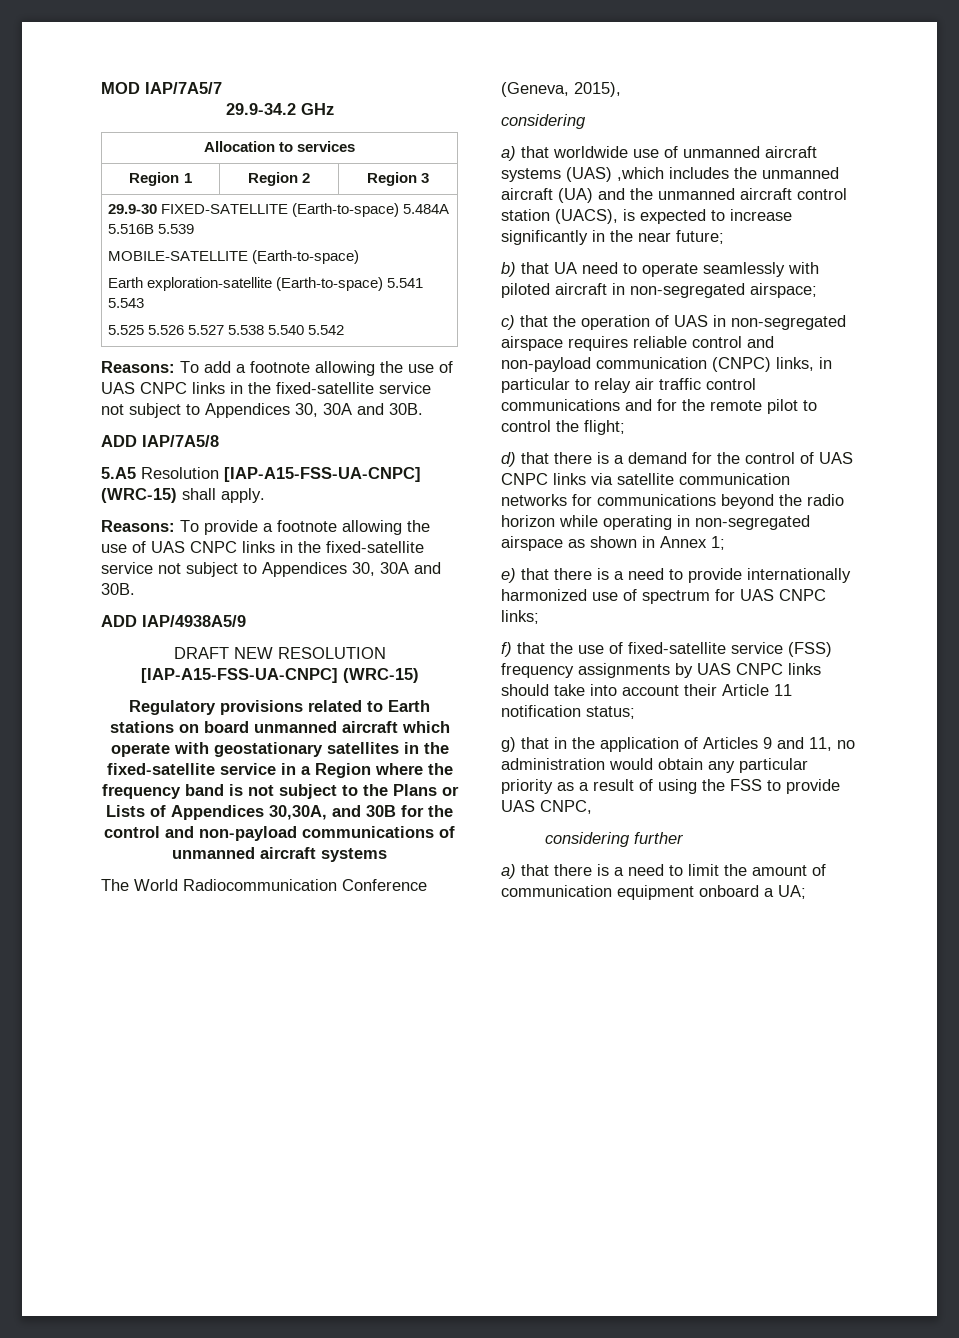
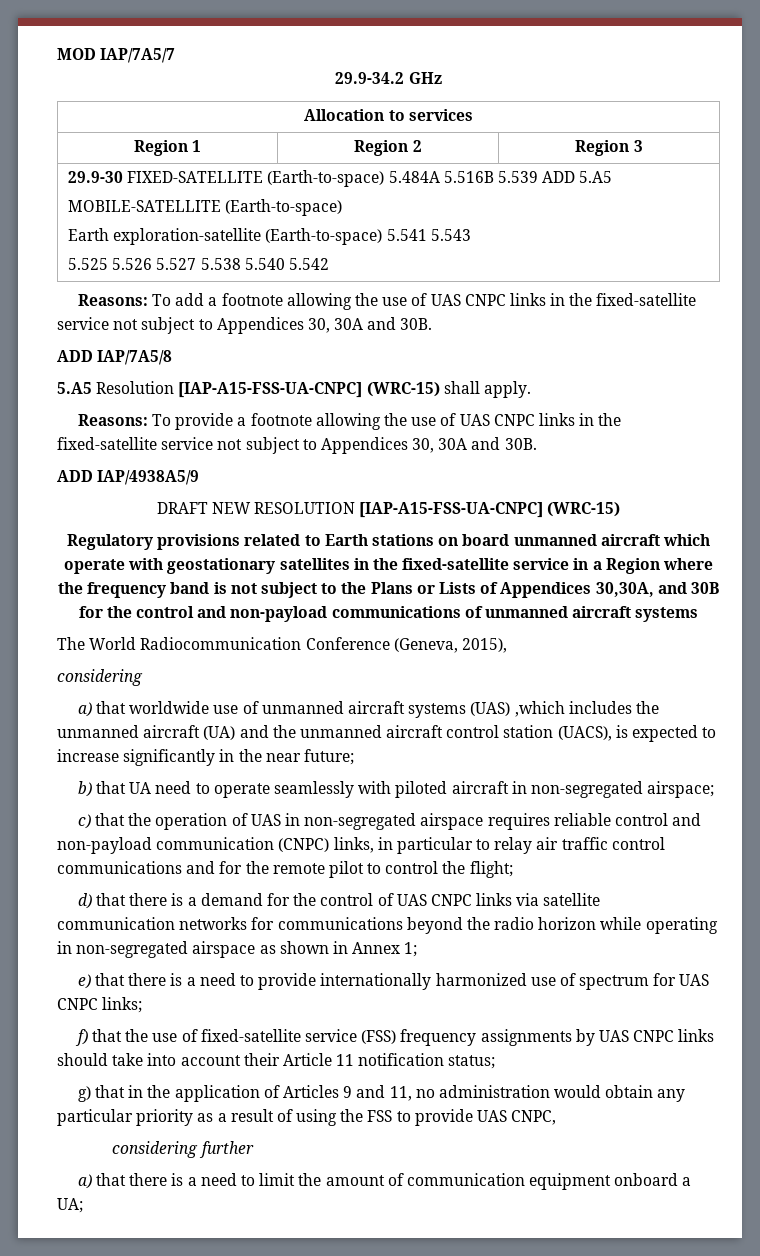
- 29.9-30 FIXED-SATELLITE (Earth-to-space) 5.484A 5.516B 5.539
+ 29.9-30 FIXED-SATELLITE (Earth-to-space) 5.484A 5.516B 5.539 ADD 5.A5

